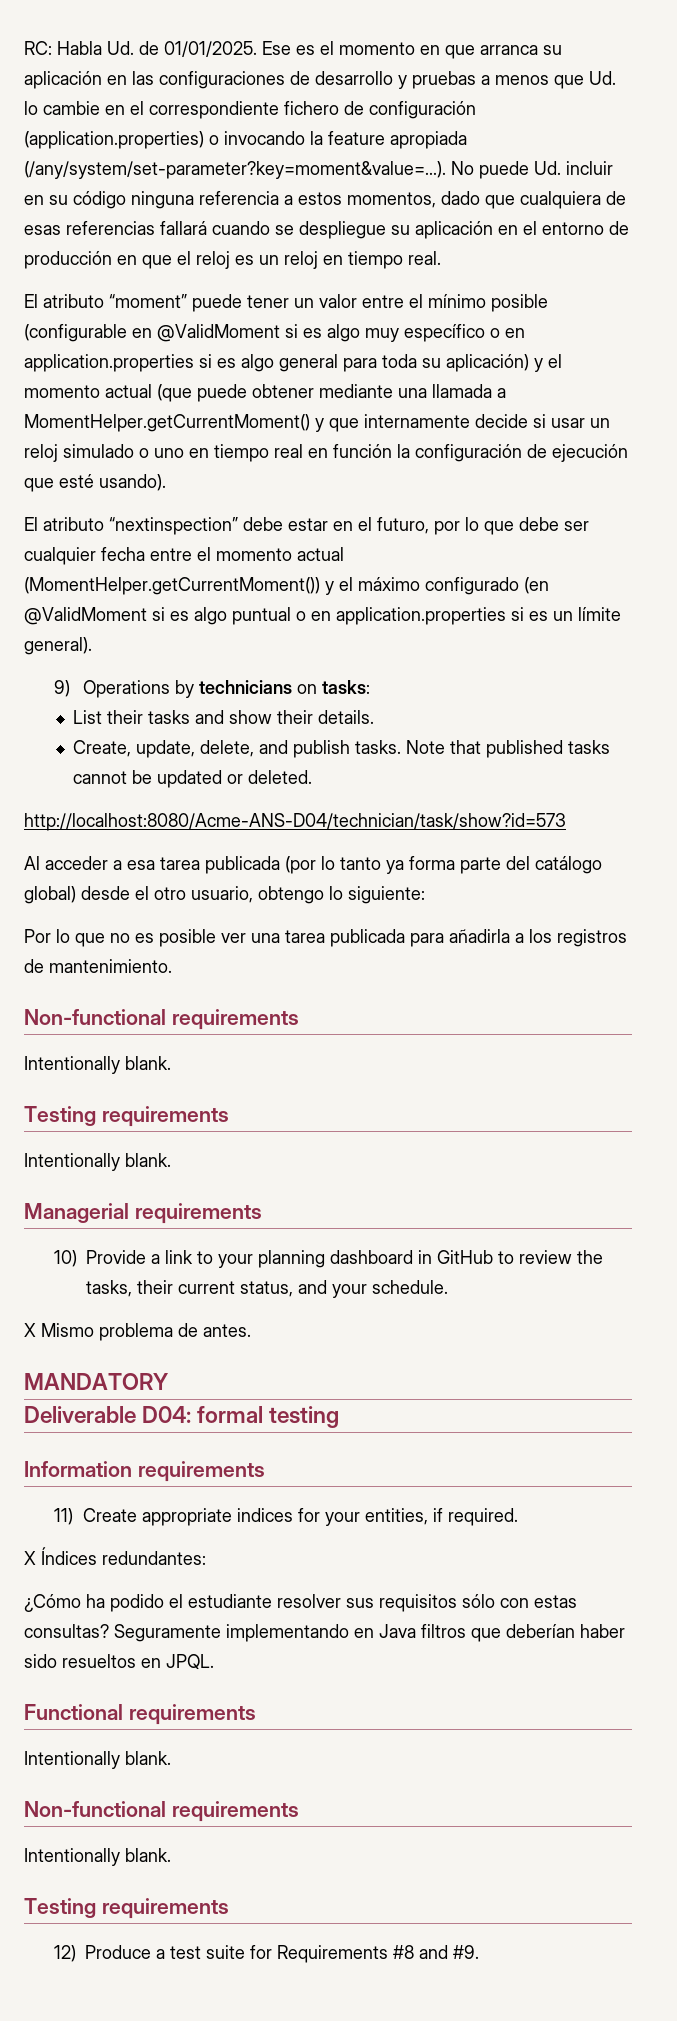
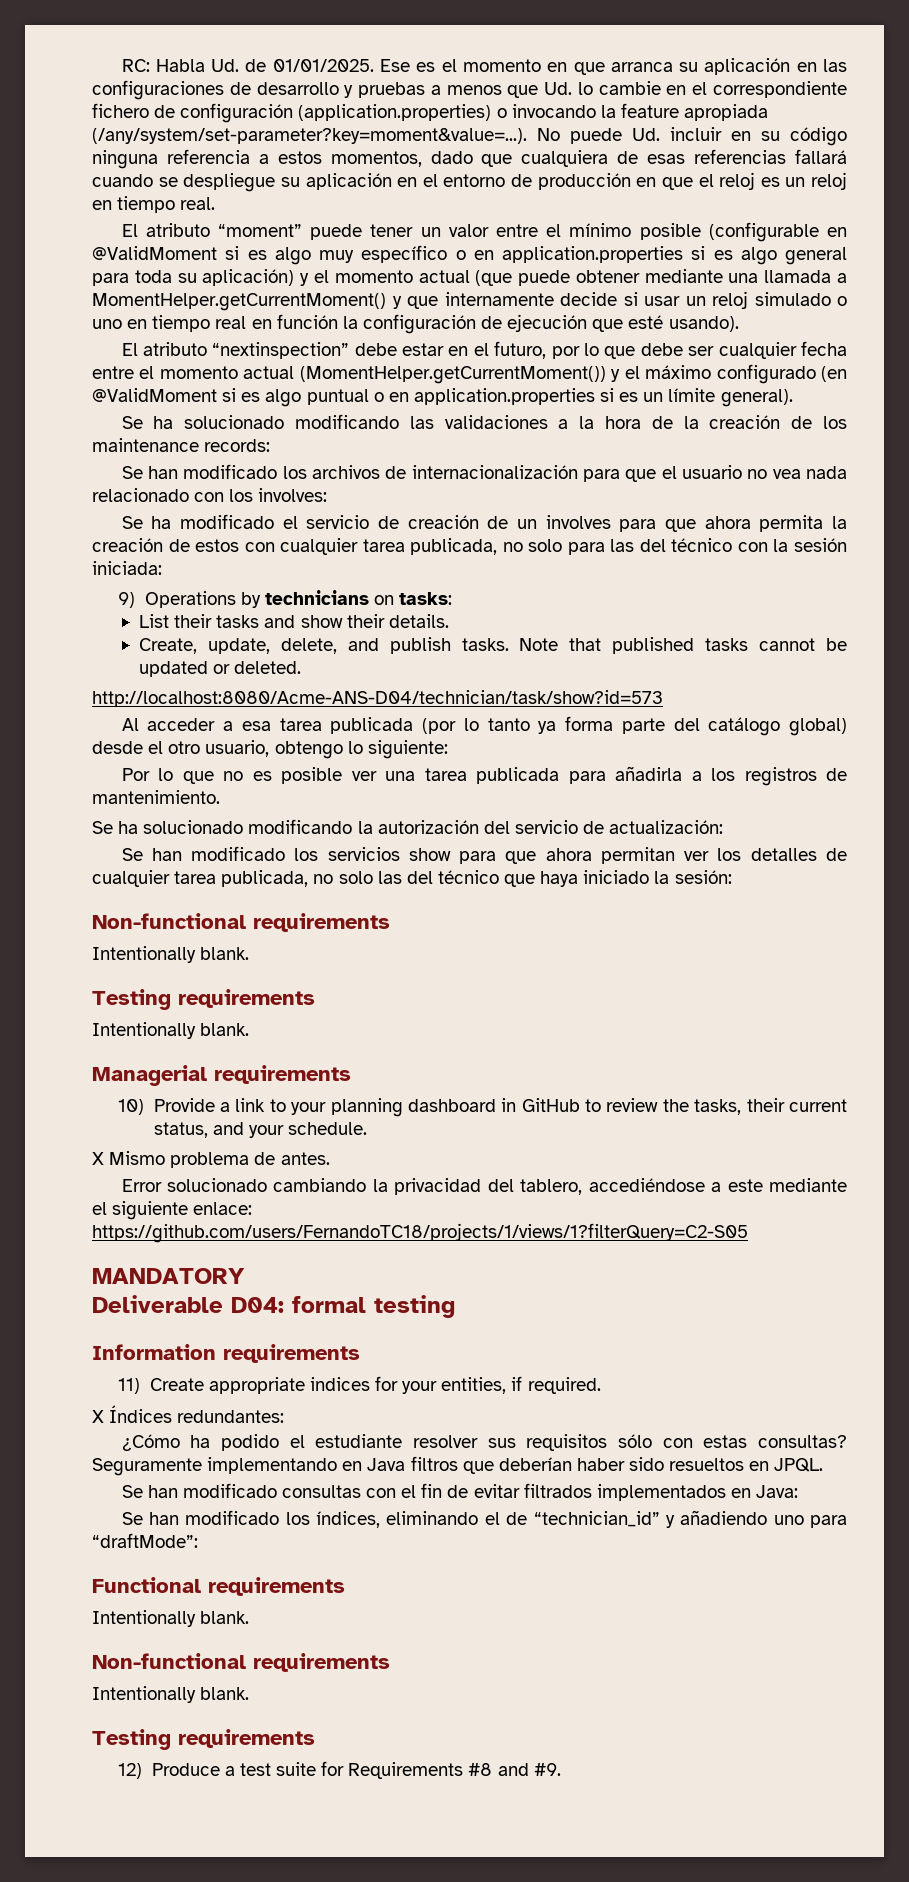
+ Se ha solucionado modificando las validaciones a la hora de la creación de los maintenance records:
+ Se han modificado los archivos de internacionalización para que el usuario no vea nada relacionado con los involves:
+ Se ha modificado el servicio de creación de un involves para que ahora permita la creación de estos con cualquier tarea publicada, no solo para las del técnico con la sesión iniciada:
+ Se ha solucionado modificando la autorización del servicio de actualización:
+ Se han modificado los servicios show para que ahora permitan ver los detalles de cualquier tarea publicada, no solo las del técnico que haya iniciado la sesión:
+ Error solucionado cambiando la privacidad del tablero, accediéndose a este mediante el siguiente enlace: https://github.com/users/FernandoTC18/projects/1/views/1?filterQuery=C2-S05
+ Se han modificado consultas con el fin de evitar filtrados implementados en Java:
+ Se han modificado los índices, eliminando el de “technician_id” y añadiendo uno para “draftMode”:

